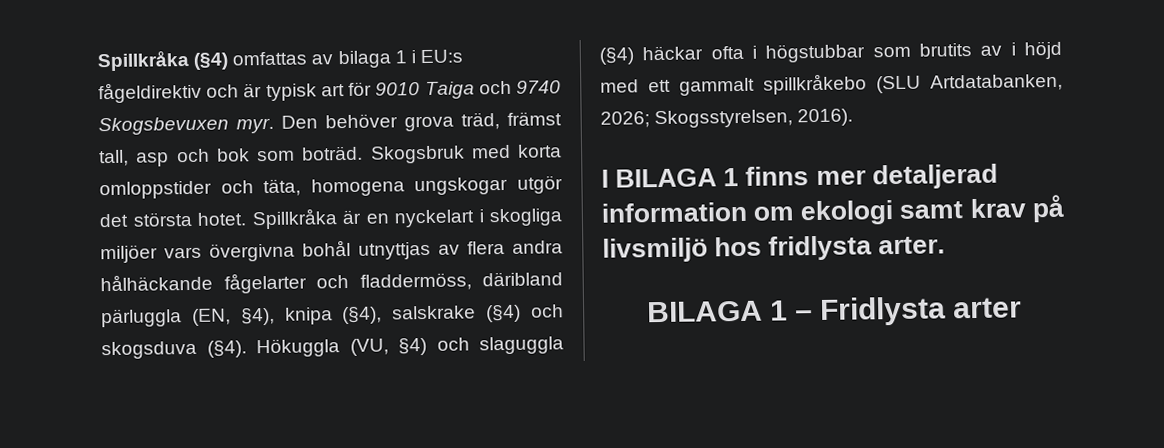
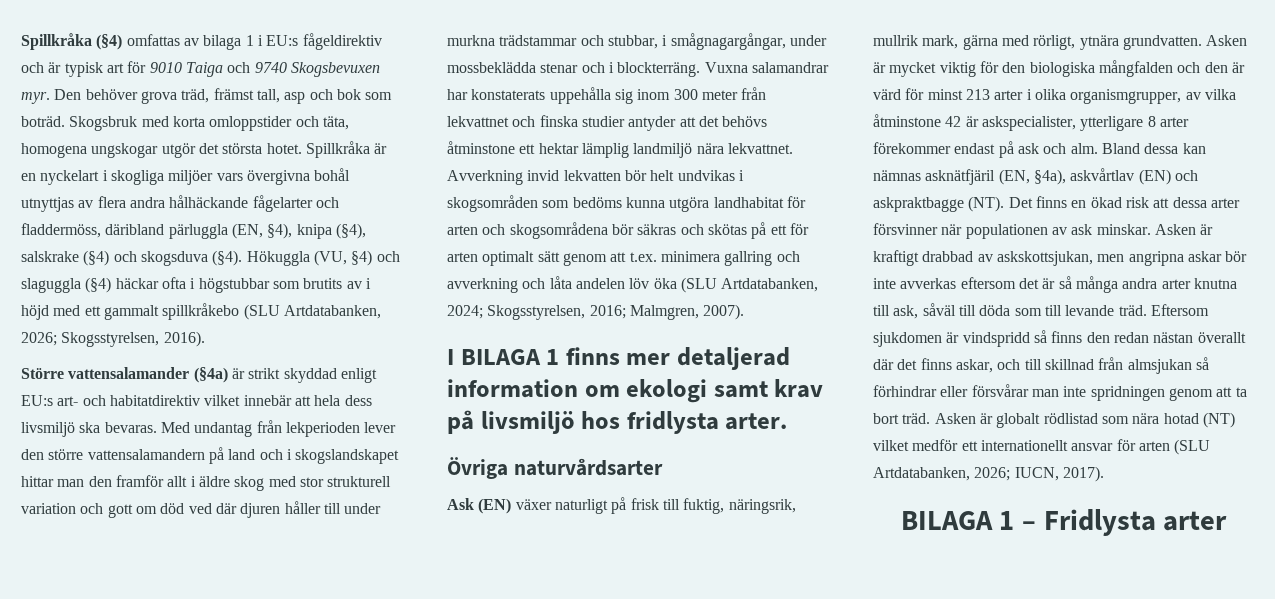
+ Större vattensalamander (§4a) är strikt skyddad enligt EU:s art- och habitatdirektiv vilket innebär att hela dess livsmiljö ska bevaras. Med undantag från lekperioden lever den större vattensalamandern på land och i skogslandskapet hittar man den framför allt i äldre skog med stor strukturell variation och gott om död ved där djuren håller till under murkna trädstammar och stubbar, i smågnagargångar, under mossbeklädda stenar och i blockterräng. Vuxna salamandrar har konstaterats uppehålla sig inom 300 meter från lekvattnet och finska studier antyder att det behövs åtminstone ett hektar lämplig landmiljö nära lekvattnet. Avverkning invid lekvatten bör helt undvikas i skogsområden som bedöms kunna utgöra landhabitat för arten och skogsområdena bör säkras och skötas på ett för arten optimalt sätt genom att t.ex. minimera gallring och avverkning och låta andelen löv öka (SLU Artdatabanken, 2024; Skogsstyrelsen, 2016; Malmgren, 2007).
+ Övriga naturvårdsarter
+ Ask (EN) växer naturligt på frisk till fuktig, näringsrik, mullrik mark, gärna med rörligt, ytnära grundvatten. Asken är mycket viktig för den biologiska mångfalden och den är värd för minst 213 arter i olika organismgrupper, av vilka åtminstone 42 är askspecialister, ytterligare 8 arter förekommer endast på ask och alm. Bland dessa kan nämnas asknätfjäril (EN, §4a), askvårtlav (EN) och askpraktbagge (NT). Det finns en ökad risk att dessa arter försvinner när populationen av ask minskar. Asken är kraftigt drabbad av askskottsjukan, men angripna askar bör inte avverkas eftersom det är så många andra arter knutna till ask, såväl till döda som till levande träd. Eftersom sjukdomen är vindspridd så finns den redan nästan överallt där det finns askar, och till skillnad från almsjukan så förhindrar eller försvårar man inte spridningen genom att ta bort träd. Asken är globalt rödlistad som nära hotad (NT) vilket medför ett internationellt ansvar för arten (SLU Artdatabanken, 2026; IUCN, 2017).

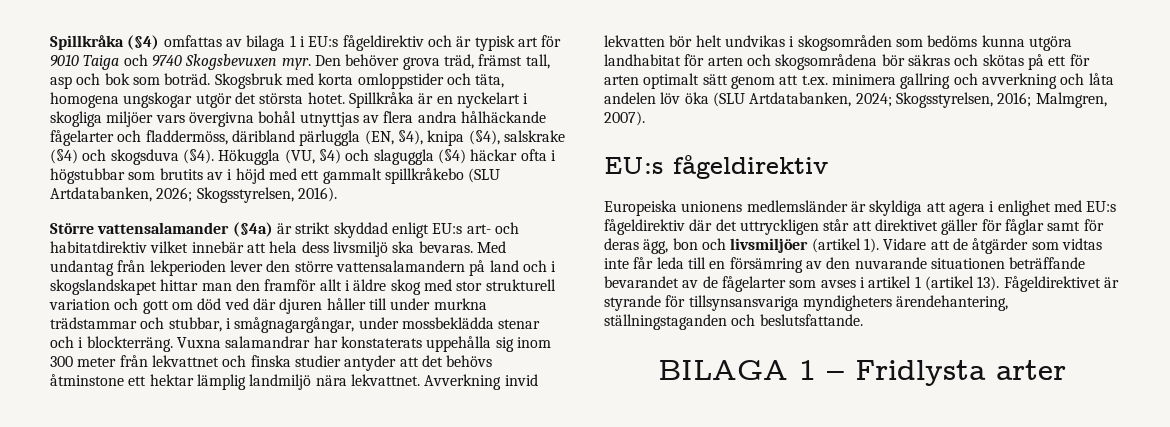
  Avverkning invid lekvatten bör helt undvikas i skogsområden som bedöms kunna utgöra landhabitat för arten och skogsområdena bör säkras och skötas på ett för arten optimalt sätt genom att t.ex. minimera gallring och avverkning och låta andelen löv öka (SLU Artdatabanken, 2024; Skogsstyrelsen, 2016; Malmgren, 2007).
- I BILAGA 1 finns mer detaljerad information om ekologi samt krav på livsmiljö hos fridlysta arter.
- Övriga naturvårdsarter
- Ask (EN) växer naturligt på frisk till fuktig, näringsrik, mullrik mark, gärna med rörligt, ytnära grundvatten. Asken är mycket viktig för den biologiska mångfalden och den är värd för minst 213 arter i olika organismgrupper, av vilka åtminstone 42 är askspecialister, ytterligare 8 arter förekommer endast på ask och alm. Bland dessa kan nämnas asknätfjäril (EN, §4a), askvårtlav (EN) och askpraktbagge (NT). Det finns en ökad risk att dessa arter försvinner när populationen av ask minskar. Asken är kraftigt drabbad av askskottsjukan, men angripna askar bör inte avverkas eftersom det är så många andra arter knutna till ask, såväl till döda som till levande träd. Eftersom sjukdomen är vindspridd så finns den redan nästan överallt där det finns askar, och till skillnad från almsjukan så förhindrar eller försvårar man inte spridningen genom att ta bort träd. Asken är globalt rödlistad som nära hotad (NT) vilket medför ett internationellt ansvar för arten (SLU Artdatabanken, 2026; IUCN, 2017).
+ EU:s fågeldirektiv
+ Europeiska unionens medlemsländer är skyldiga att agera i enlighet med EU:s fågeldirektiv där det uttryckligen står att direktivet gäller för fåglar samt för deras ägg, bon och livsmiljöer (artikel 1). Vidare att de åtgärder som vidtas inte får leda till en försämring av den nuvarande situationen beträffande bevarandet av de fågelarter som avses i artikel 1 (artikel 13). Fågeldirektivet är styrande för tillsynsansvariga myndigheters ärendehantering, ställningstaganden och beslutsfattande.

